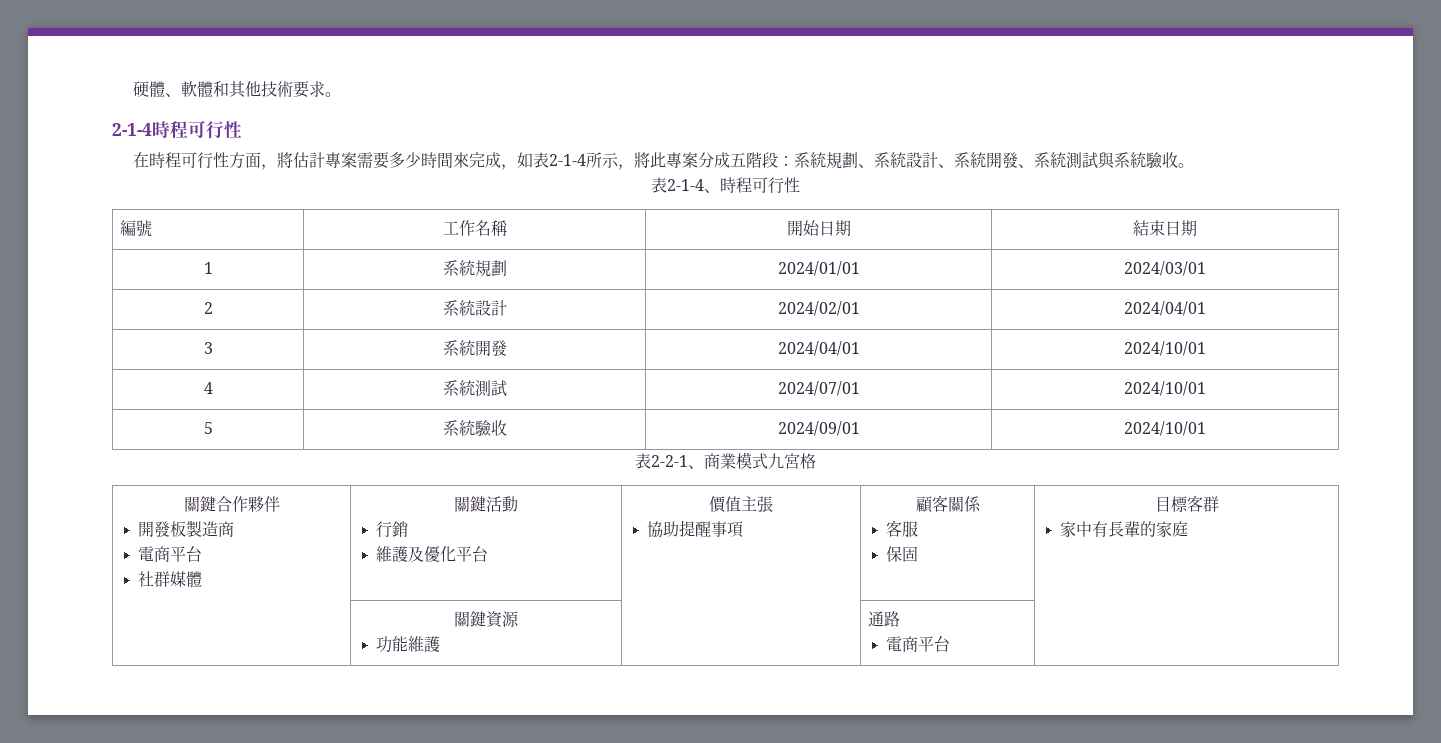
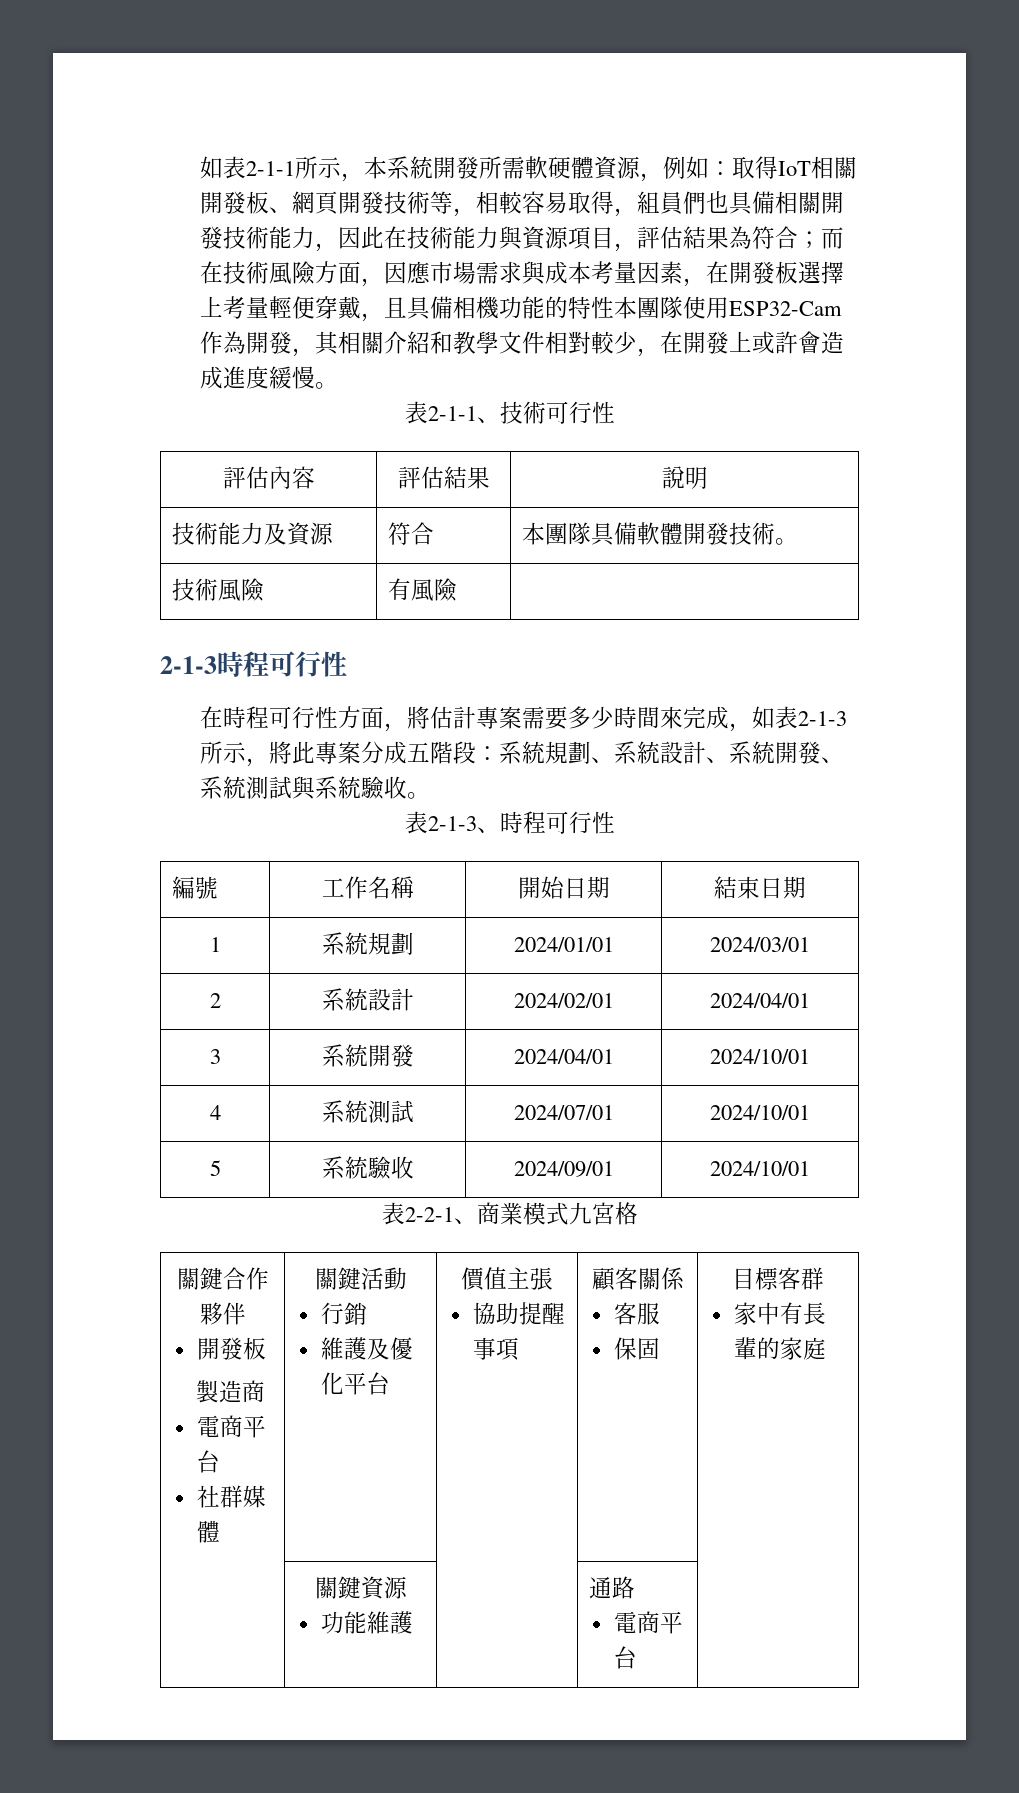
- 硬體、軟體和其他技術要求。
- 2-1-4時程可行性
+ 如表2-1-1所示，本系統開發所需軟硬體資源，例如：取得IoT相關開發板、網頁開發技術等，相較容易取得，組員們也具備相關開發技術能力，因此在技術能力與資源項目，評估結果為符合；而在技術風險方面，因應市場需求與成本考量因素，在開發板選擇上考量輕便穿戴，且具備相機功能的特性本團隊使用ESP32-Cam作為開發，其相關介紹和教學文件相對較少，在開發上或許會造成進度緩慢。
+ 表2-1-1、技術可行性
+ 評估內容 | 評估結果 | 說明
+ 技術能力及資源 | 符合 | 本團隊具備軟體開發技術。
+ 技術風險 | 有風險 |
+ 2-1-3時程可行性
- 在時程可行性方面，將估計專案需要多少時間來完成，如表2-1-4所示，將此專案分成五階段：系統規劃、系統設計、系統開發、系統測試與系統驗收。
+ 在時程可行性方面，將估計專案需要多少時間來完成，如表2-1-3所示，將此專案分成五階段：系統規劃、系統設計、系統開發、系統測試與系統驗收。
- 表2-1-4、時程可行性
+ 表2-1-3、時程可行性
  關鍵合作夥伴
- 開發板製造商
+ 開發板
+ 製造商

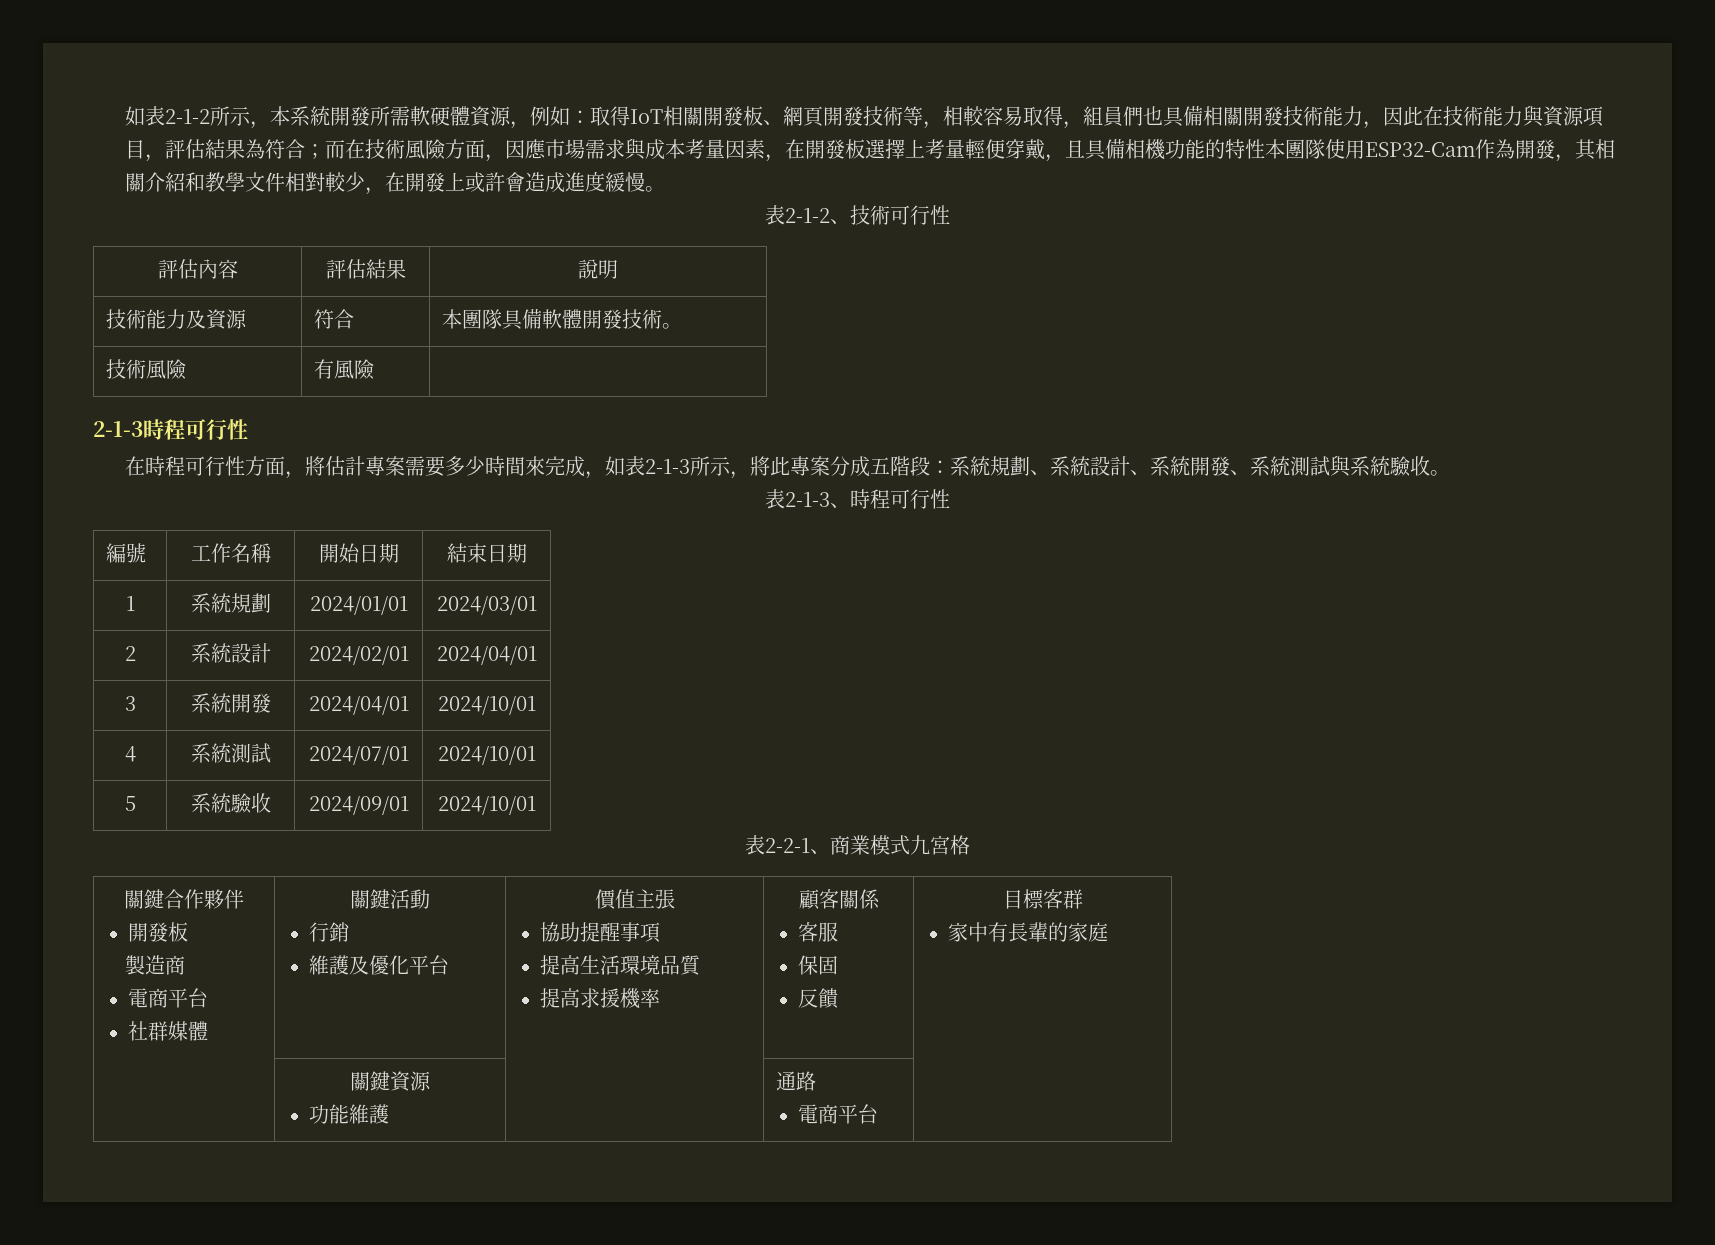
- 如表2-1-1所示，本系統開發所需軟硬體資源，例如：
+ 如表2-1-2所示，本系統開發所需軟硬體資源，例如：
- 表2-1-1、技術可行性
+ 表2-1-2、技術可行性
  關鍵合作夥伴
  開發板
  製造商
  電商平台
  社群媒體 | 關鍵活動
  行銷
  維護及優化平台 | 價值主張
- 協助提醒事項 | 顧客關係
+ 協助提醒事項
+ 提高生活環境品質
+ 提高求援機率 | 顧客關係
  客服
- 保固 | 目標客群
+ 保固
+ 反饋 | 目標客群

